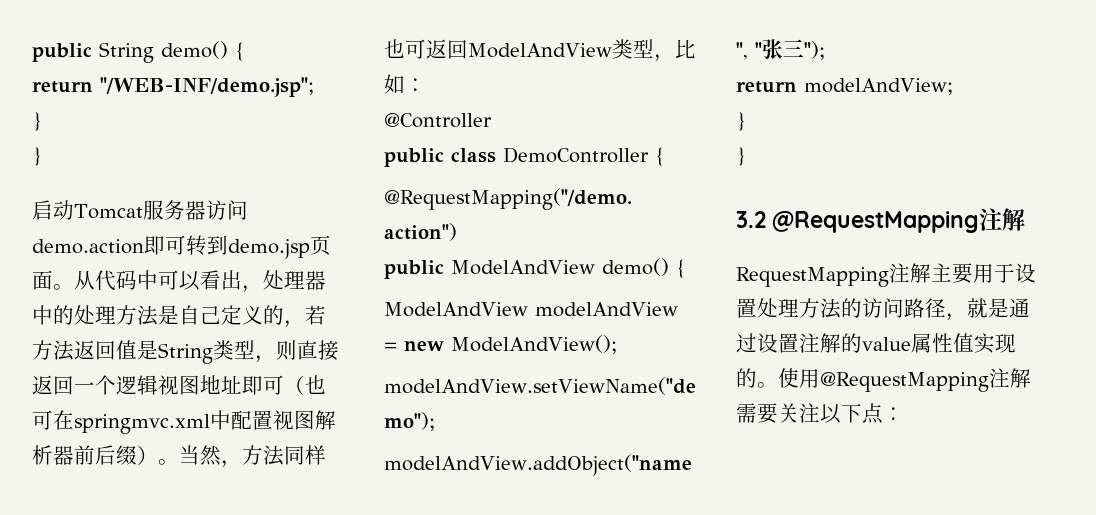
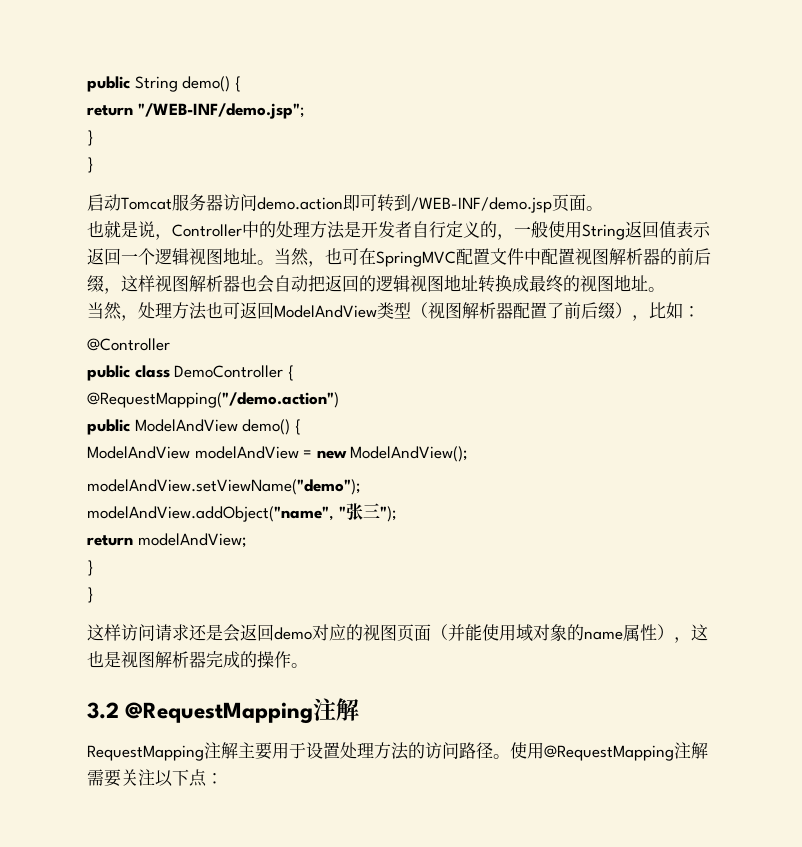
- 启动Tomcat服务器访问demo.action即可转到demo.jsp页面。从代码中可以看出，处理器中的处理方法是自己定义的，若方法返回值是String类型，则直接返回一个逻辑视图地址即可（也可在springmvc.xml中配置视图解析器前后缀）。当然，方法同样也可返回ModelAndView类型，比如：
+ 启动Tomcat服务器访问demo.action即可转到/WEB-INF/demo.jsp页面。
+ 也就是说，Controller中的处理方法是开发者自行定义的，一般使用String返回值表示返回一个逻辑视图地址。当然，也可在SpringMVC配置文件中配置视图解析器的前后缀，这样视图解析器也会自动把返回的逻辑视图地址转换成最终的视图地址。
+ 当然，处理方法也可返回ModelAndView类型（视图解析器配置了前后缀），比如：
+ 这样访问请求还是会返回demo对应的视图页面（并能使用域对象的name属性），这也是视图解析器完成的操作。
- RequestMapping注解主要用于设置处理方法的访问路径，就是通过设置注解的value属性值实现的。
+ RequestMapping注解主要用于设置处理方法的访问路径。

